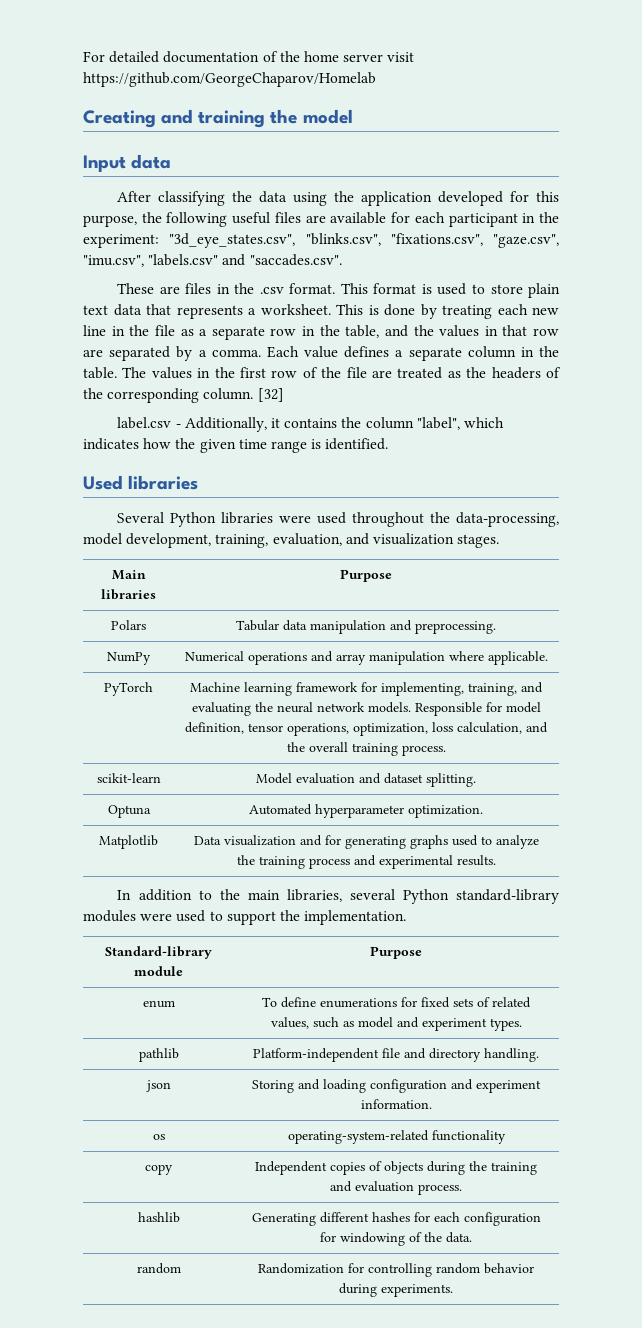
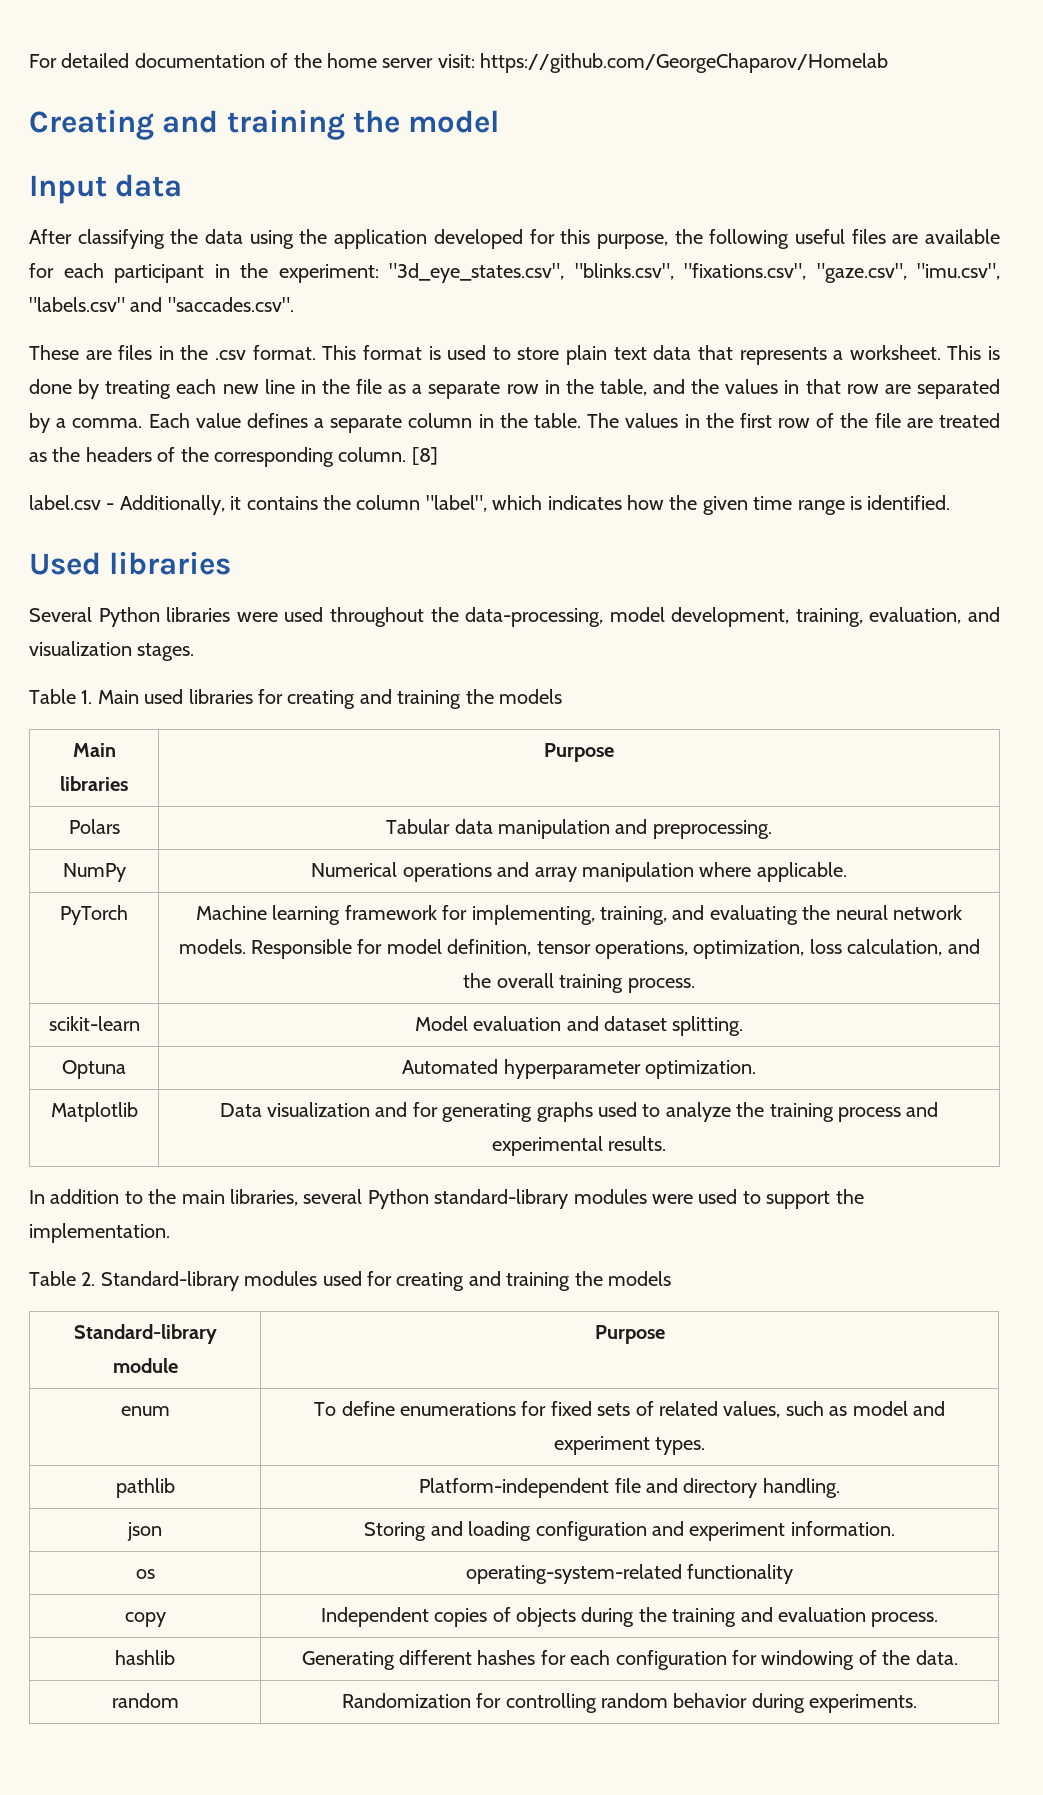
- For detailed documentation of the home server visit https://github.com/GeorgeChaparov/Homelab
+ For detailed documentation of the home server visit: https://github.com/GeorgeChaparov/Homelab
- [32]
+ [8]
+ Table 1. Main used libraries for creating and training the models
+ Table 2. Standard-library modules used for creating and training the models

